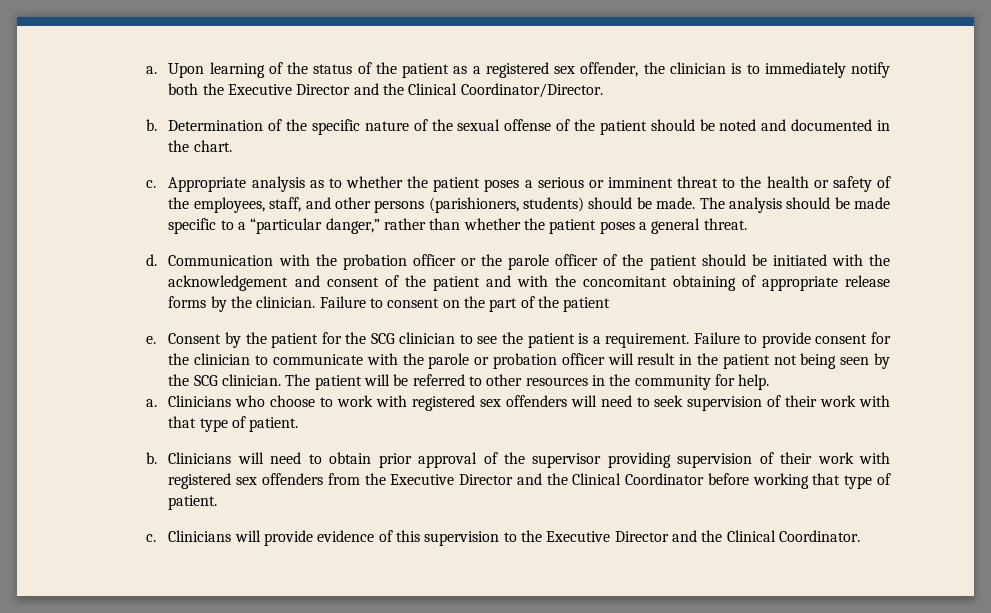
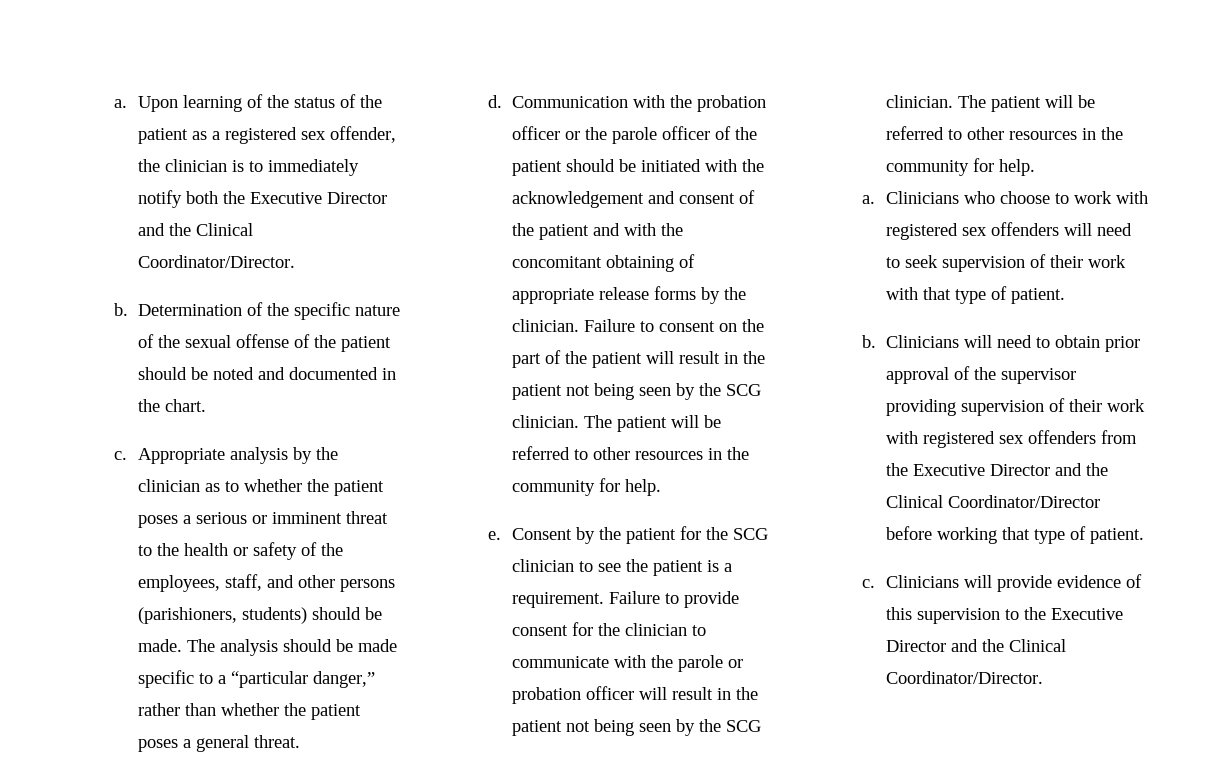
- Appropriate analysis as to whether the patient poses a serious or imminent threat to the health or safety of the employees, staff, and other persons (parishioners, students) should be made.
+ Appropriate analysis by the clinician as to whether the patient poses a serious or imminent threat to the health or safety of the employees, staff, and other persons (parishioners, students) should be made.
- Failure to consent on the part of the patient
+ Failure to consent on the part of the patient will result in the patient not being seen by the SCG clinician. The patient will be referred to other resources in the community for help.
- Clinicians will need to obtain prior approval of the supervisor providing supervision of their work with registered sex offenders from the Executive Director and the Clinical Coordinator before working that type of patient.
+ Clinicians will need to obtain prior approval of the supervisor providing supervision of their work with registered sex offenders from the Executive Director and the Clinical Coordinator/Director before working that type of patient.
- Clinicians will provide evidence of this supervision to the Executive Director and the Clinical Coordinator.
+ Clinicians will provide evidence of this supervision to the Executive Director and the Clinical Coordinator/Director.

